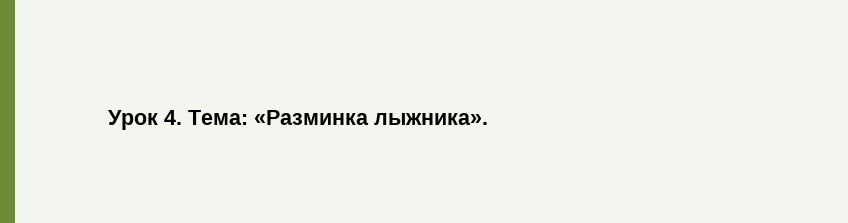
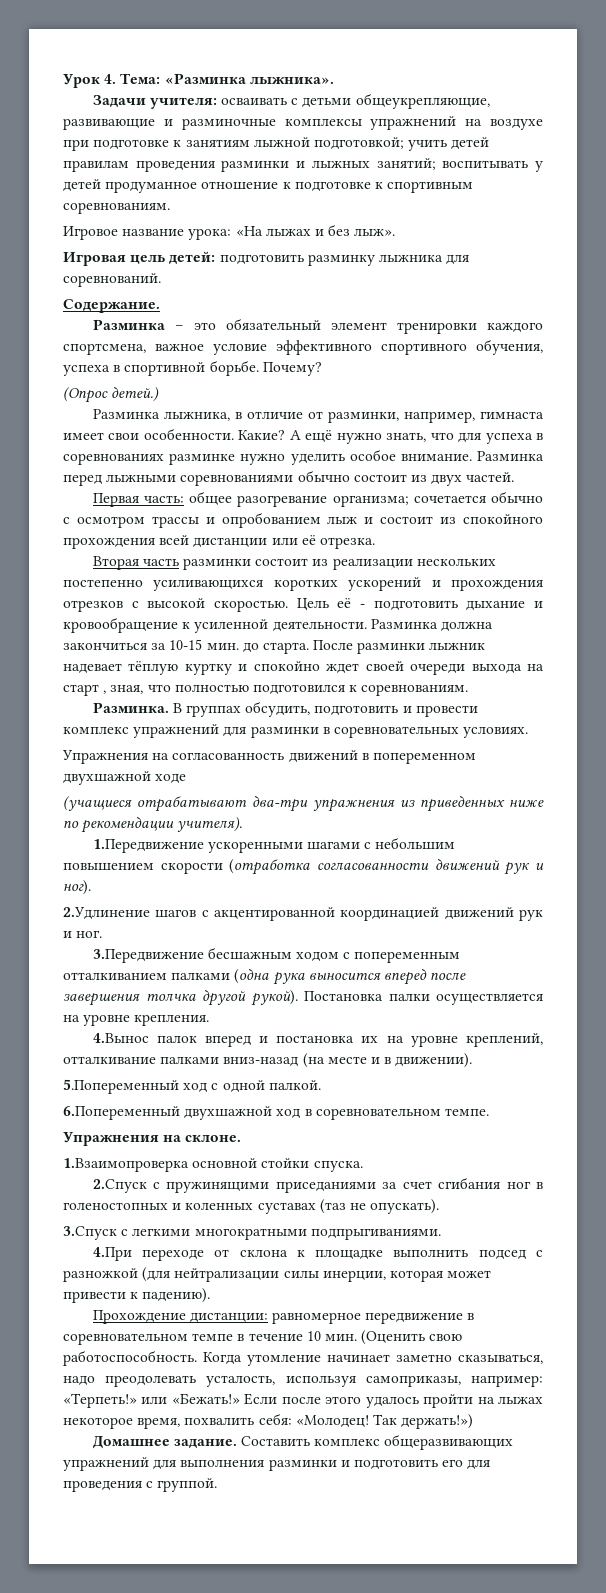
+ Задачи учителя: осваивать с детьми общеукрепляющие, развивающие и разминочные комплексы упражнений на воздухе при подготовке к занятиям лыжной подготовкой; учить детей правилам проведения разминки и лыжных занятий; воспитывать у детей продуманное отношение к подготовке к спортивным соревнованиям.
+ Игровое название урока: «На лыжах и без лыж».
+ Игровая цель детей: подготовить разминку лыжника для соревнований.
+ Содержание.
+ Разминка – это обязательный элемент тренировки каждого спортсмена, важное условие эффективного спортивного обучения, успеха в спортивной борьбе. Почему?
+ (Опрос детей.)
+ Разминка лыжника, в отличие от разминки, например, гимнаста имеет свои особенности. Какие? А ещё нужно знать, что для успеха в соревнованиях разминке нужно уделить особое внимание. Разминка перед лыжными соревнованиями обычно состоит из двух частей.
+ Первая часть: общее разогревание организма; сочетается обычно с осмотром трассы и опробованием лыж и состоит из спокойного прохождения всей дистанции или её отрезка.
+ Вторая часть разминки состоит из реализации нескольких постепенно усиливающихся коротких ускорений и прохождения отрезков с высокой скоростью. Цель её - подготовить дыхание и кровообращение к усиленной деятельности. Разминка должна закончиться за 10-15 мин. до старта. После разминки лыжник надевает тёплую куртку и спокойно ждет своей очереди выхода на старт , зная, что полностью подготовился к соревнованиям.
+ Разминка. В группах обсудить, подготовить и провести комплекс упражнений для разминки в соревновательных условиях.
+ Упражнения на согласованность движений в попеременном двухшажной ходе
+ (учащиеся отрабатывают два-три упражнения из приведенных ниже по рекомендации учителя).
+ 1.Передвижение ускоренными шагами с небольшим повышением скорости (отработка согласованности движений рук и ног).
+ 2.Удлинение шагов с акцентированной координацией движений рук и ног.
+ 3.Передвижение бесшажным ходом с попеременным отталкиванием палками (одна рука выносится вперед после завершения толчка другой рукой). Постановка палки осуществляется на уровне крепления.
+ 4.Вынос палок вперед и постановка их на уровне креплений, отталкивание палками вниз-назад (на месте и в движении).
+ 5.Попеременный ход с одной палкой.
+ 6.Попеременный двухшажной ход в соревновательном темпе.
+ Упражнения на склоне.
+ 1.Взаимопроверка основной стойки спуска.
+ 2.Спуск с пружинящими приседаниями за счет сгибания ног в голеностопных и коленных суставах (таз не опускать).
+ 3.Спуск с легкими многократными подпрыгиваниями.
+ 4.При переходе от склона к площадке выполнить подсед с разножкой (для нейтрализации силы инерции, которая может привести к падению).
+ Прохождение дистанции: равномерное передвижение в соревновательном темпе в течение 10 мин. (Оценить свою работоспособность. Когда утомление начинает заметно сказываться, надо преодолевать усталость, используя самоприказы, например: «Терпеть!» или «Бежать!» Если после этого удалось пройти на лыжах некоторое время, похвалить себя: «Молодец! Так держать!»)
+ Домашнее задание. Составить комплекс общеразвивающих упражнений для выполнения разминки и подготовить его для проведения с группой.

